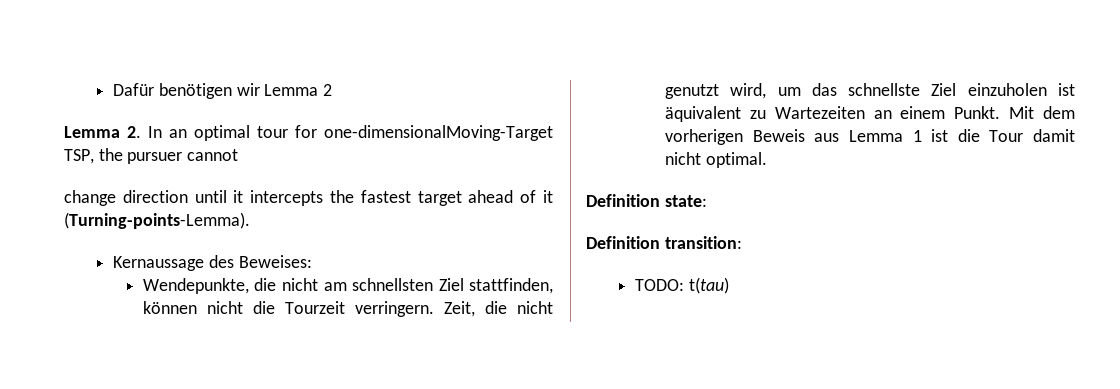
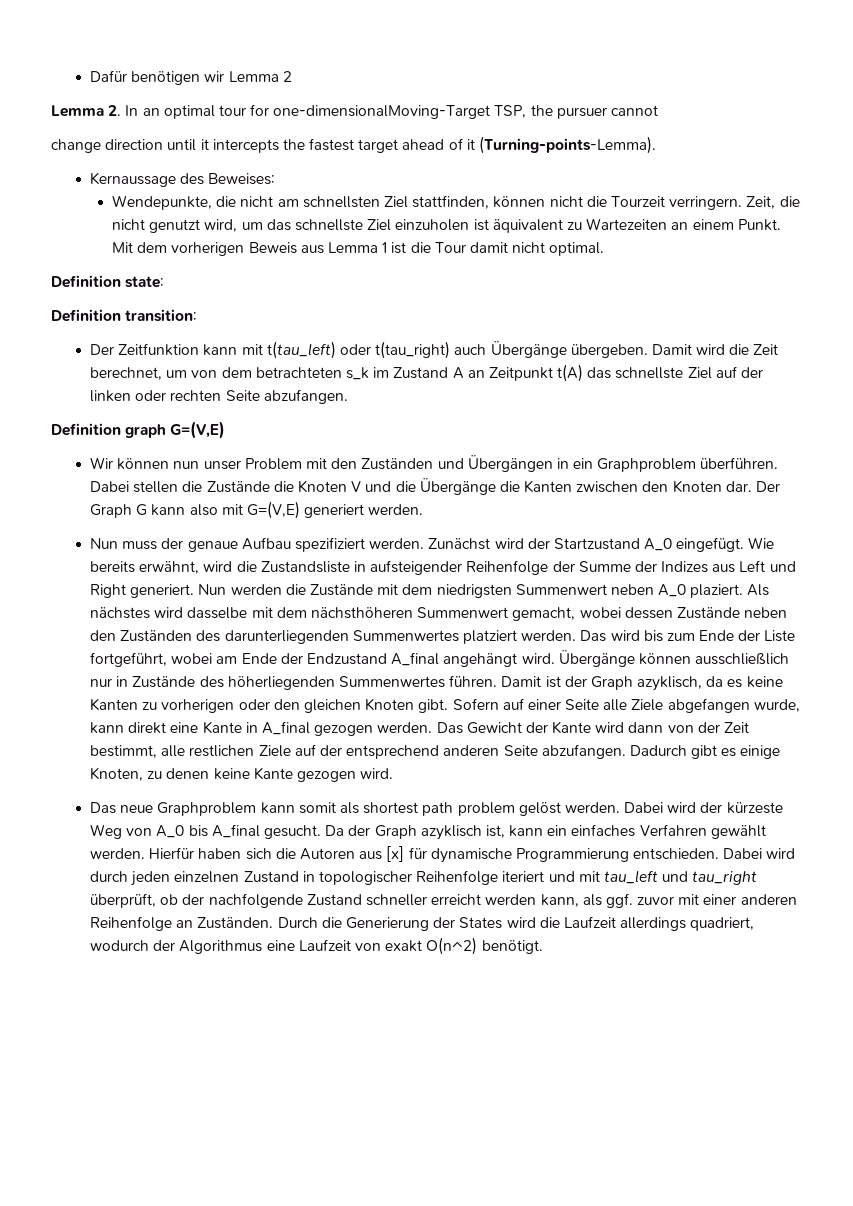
- TODO: t(tau)
+ Der Zeitfunktion kann mit t(tau_left) oder t(tau_right) auch Übergänge übergeben. Damit wird die Zeit berechnet, um von dem betrachteten s_k im Zustand A an Zeitpunkt t(A) das schnellste Ziel auf der linken oder rechten Seite abzufangen.
+ Definition graph G=(V,E)
+ Wir können nun unser Problem mit den Zuständen und Übergängen in ein Graphproblem überführen. Dabei stellen die Zustände die Knoten V und die Übergänge die Kanten zwischen den Knoten dar. Der Graph G kann also mit G=(V,E) generiert werden.
+ Nun muss der genaue Aufbau spezifiziert werden. Zunächst wird der Startzustand A_0 eingefügt. Wie bereits erwähnt, wird die Zustandsliste in aufsteigender Reihenfolge der Summe der Indizes aus Left und Right generiert. Nun werden die Zustände mit dem niedrigsten Summenwert neben A_0 plaziert. Als nächstes wird dasselbe mit dem nächsthöheren Summenwert gemacht, wobei dessen Zustände neben den Zuständen des darunterliegenden Summenwertes platziert werden. Das wird bis zum Ende der Liste fortgeführt, wobei am Ende der Endzustand A_final angehängt wird. Übergänge können ausschließlich nur in Zustände des höherliegenden Summenwertes führen. Damit ist der Graph azyklisch, da es keine Kanten zu vorherigen oder den gleichen Knoten gibt. Sofern auf einer Seite alle Ziele abgefangen wurde, kann direkt eine Kante in A_final gezogen werden. Das Gewicht der Kante wird dann von der Zeit bestimmt, alle restlichen Ziele auf der entsprechend anderen Seite abzufangen. Dadurch gibt es einige Knoten, zu denen keine Kante gezogen wird.
+ Das neue Graphproblem kann somit als shortest path problem gelöst werden. Dabei wird der kürzeste Weg von A_0 bis A_final gesucht. Da der Graph azyklisch ist, kann ein einfaches Verfahren gewählt werden. Hierfür haben sich die Autoren aus [x] für dynamische Programmierung entschieden. Dabei wird durch jeden einzelnen Zustand in topologischer Reihenfolge iteriert und mit tau_left und tau_right überprüft, ob der nachfolgende Zustand schneller erreicht werden kann, als ggf. zuvor mit einer anderen Reihenfolge an Zuständen. Durch die Generierung der States wird die Laufzeit allerdings quadriert, wodurch der Algorithmus eine Laufzeit von exakt O(n^2) benötigt.

